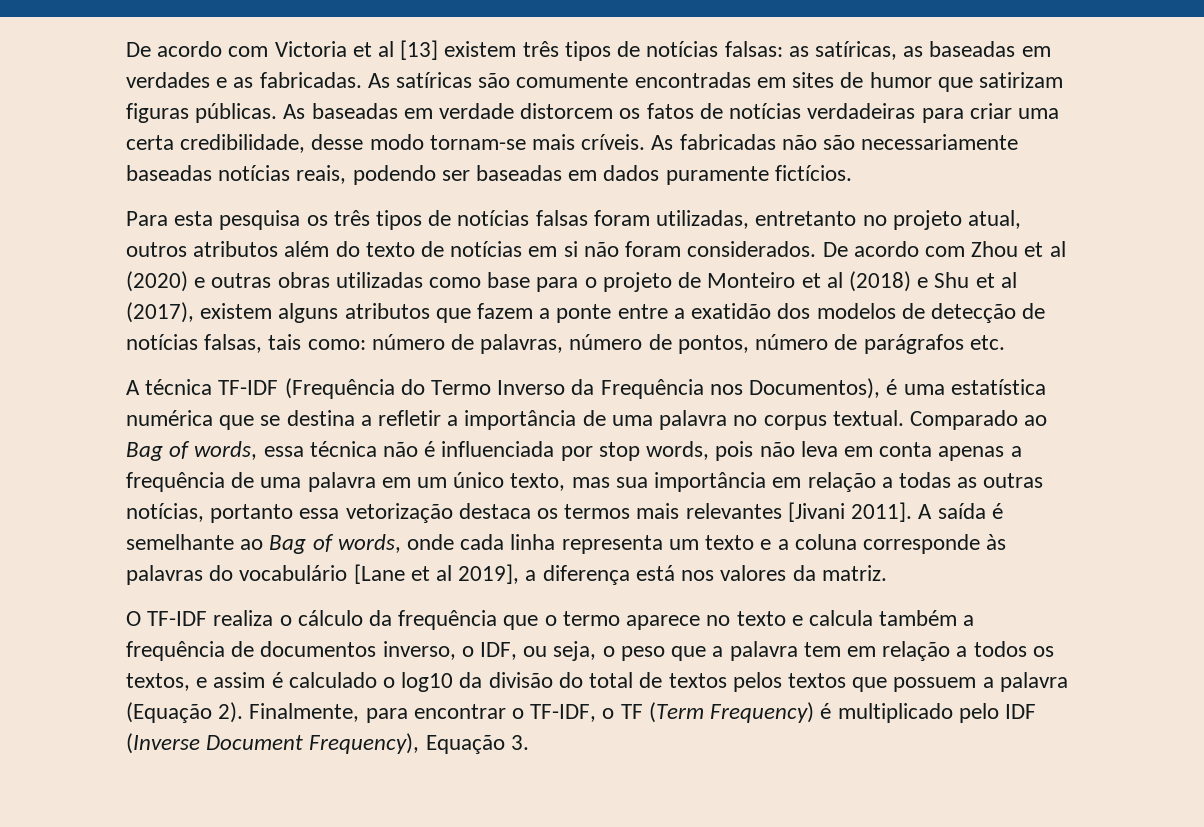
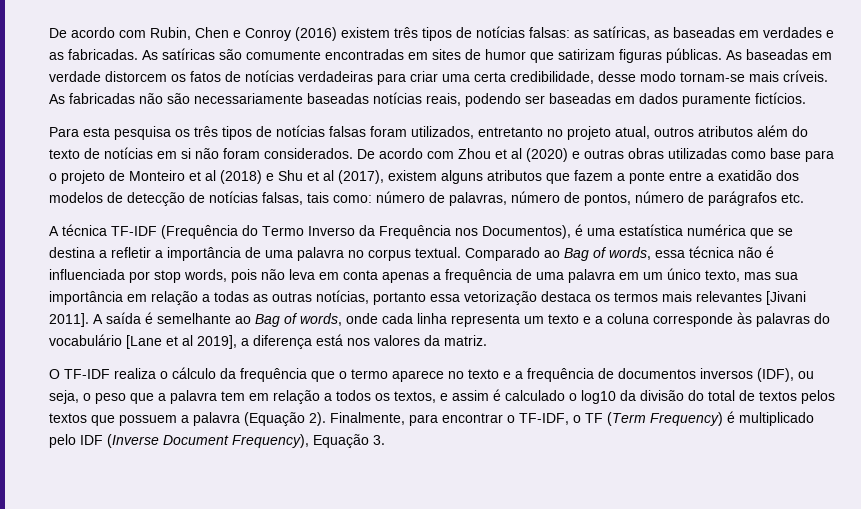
- De acordo com Victoria et al [13] existem três tipos de notícias falsas: as satíricas, as baseadas em verdades e as fabricadas.
+ De acordo com Rubin, Chen e Conroy (2016) existem três tipos de notícias falsas: as satíricas, as baseadas em verdades e as fabricadas.
- Para esta pesquisa os três tipos de notícias falsas foram utilizadas, entretanto no projeto atual, outros atributos além do texto de notícias em si não foram considerados.
+ Para esta pesquisa os três tipos de notícias falsas foram utilizados, entretanto no projeto atual, outros atributos além do texto de notícias em si não foram considerados.
- O TF-IDF realiza o cálculo da frequência que o termo aparece no texto e calcula também a frequência de documentos inverso, o IDF, ou seja, o peso que a palavra tem em relação a todos os textos, e assim é calculado o log10 da divisão do total de textos pelos textos que possuem a palavra (Equação 2).
+ O TF-IDF realiza o cálculo da frequência que o termo aparece no texto e a frequência de documentos inversos (IDF), ou seja, o peso que a palavra tem em relação a todos os textos, e assim é calculado o log10 da divisão do total de textos pelos textos que possuem a palavra (Equação 2).

